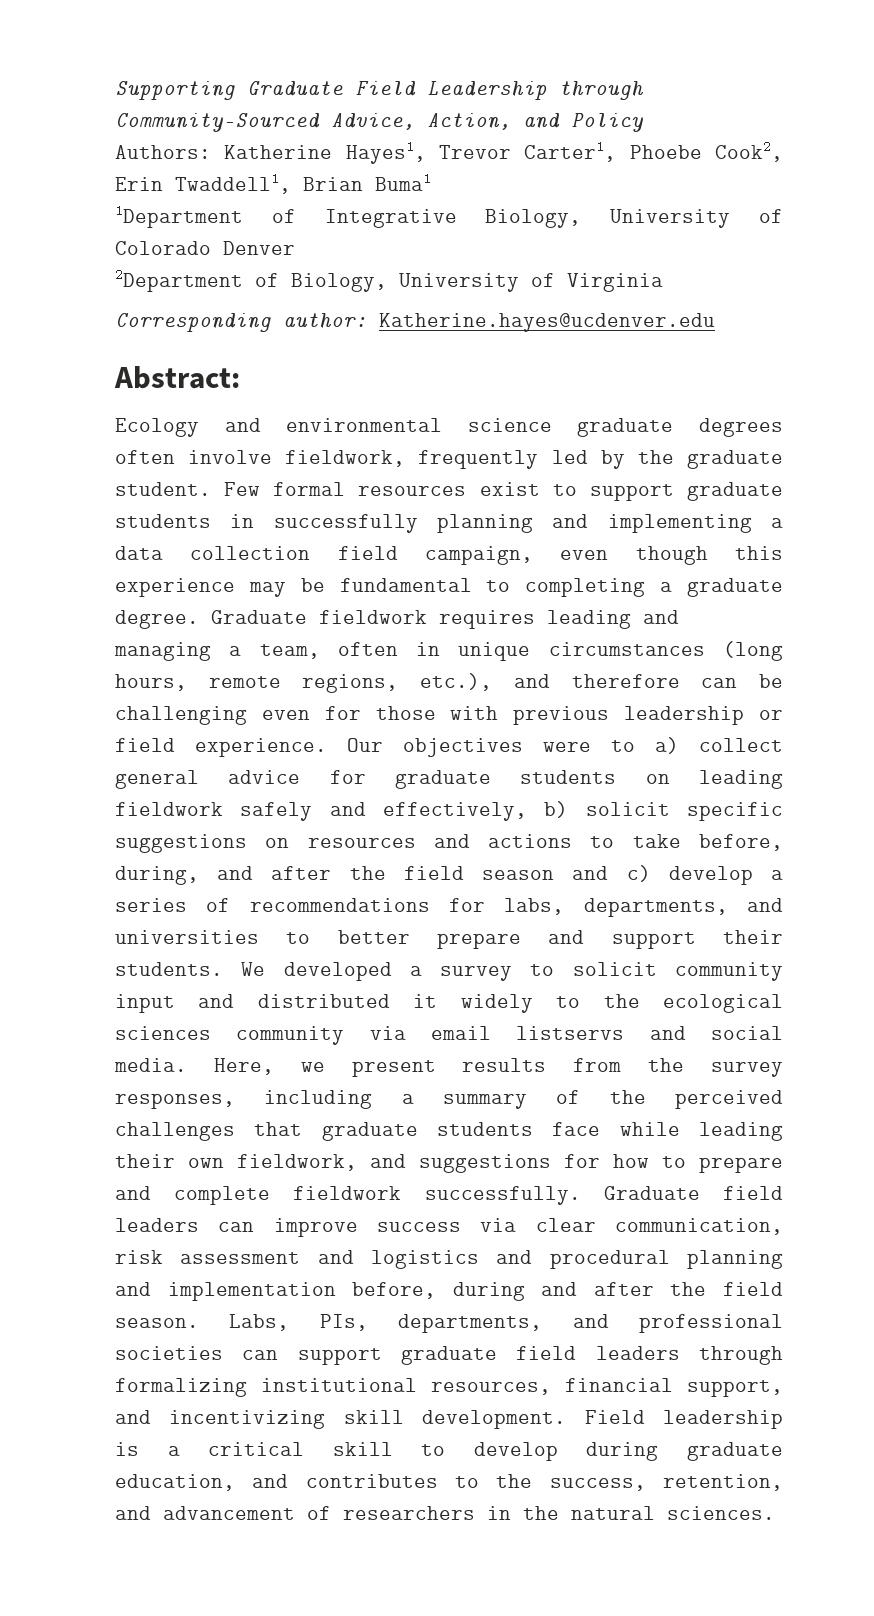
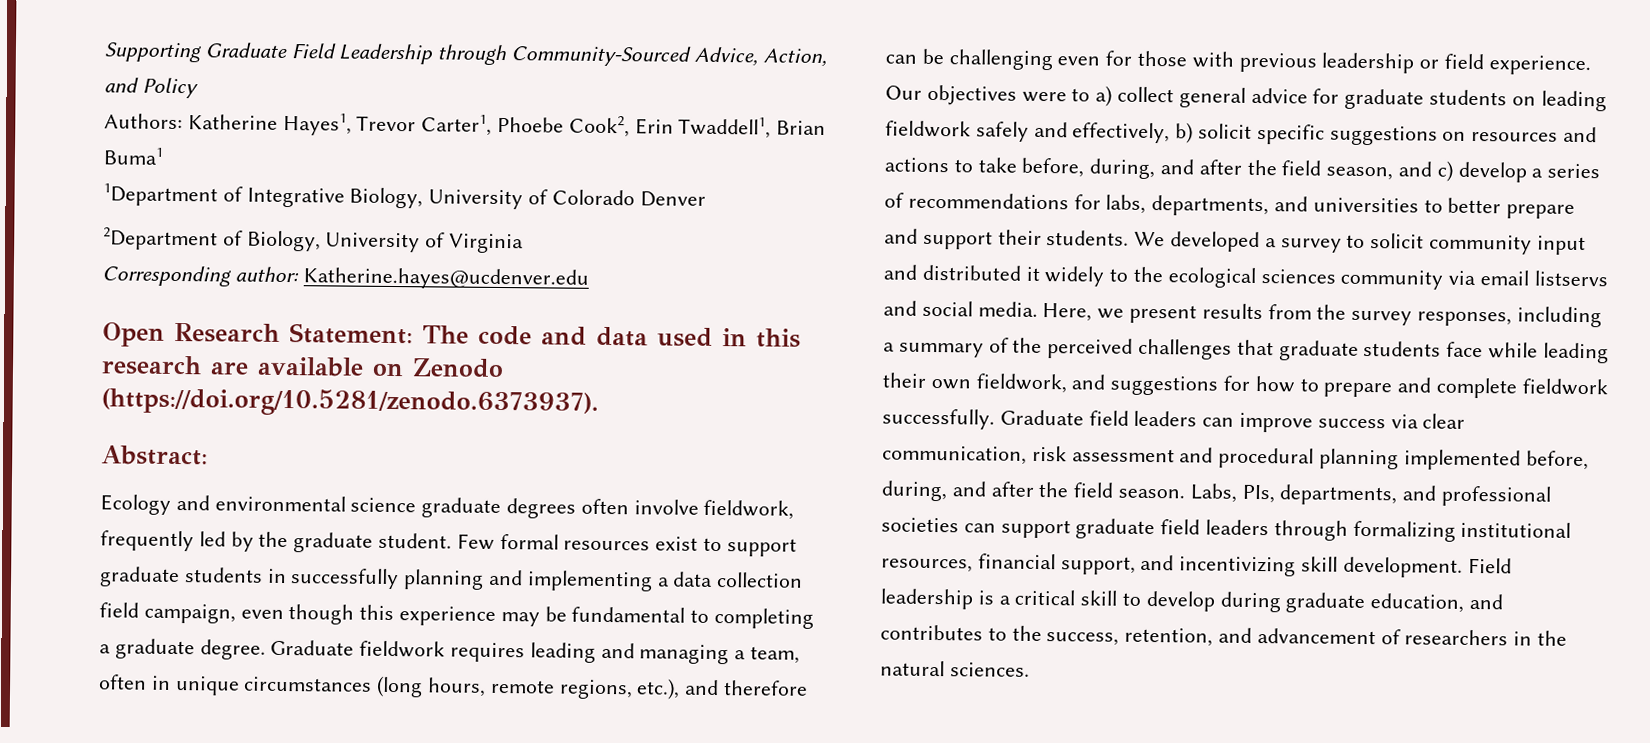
+ Open Research Statement: The code and data used in this research are available on Zenodo (https://doi.org/10.5281/zenodo.6373937).
- Our objectives were to a) collect general advice for graduate students on leading fieldwork safely and effectively, b) solicit specific suggestions on resources and actions to take before, during, and after the field season and c) develop a series of recommendations for labs, departments, and universities to better prepare and support their students.
+ Our objectives were to a) collect general advice for graduate students on leading fieldwork safely and effectively, b) solicit specific suggestions on resources and actions to take before, during, and after the field season, and c) develop a series of recommendations for labs, departments, and universities to better prepare and support their students.
- Graduate field leaders can improve success via clear communication, risk assessment and logistics and procedural planning and implementation before, during and after the field season.
+ Graduate field leaders can improve success via clear communication, risk assessment and procedural planning implemented before, during, and after the field season.

